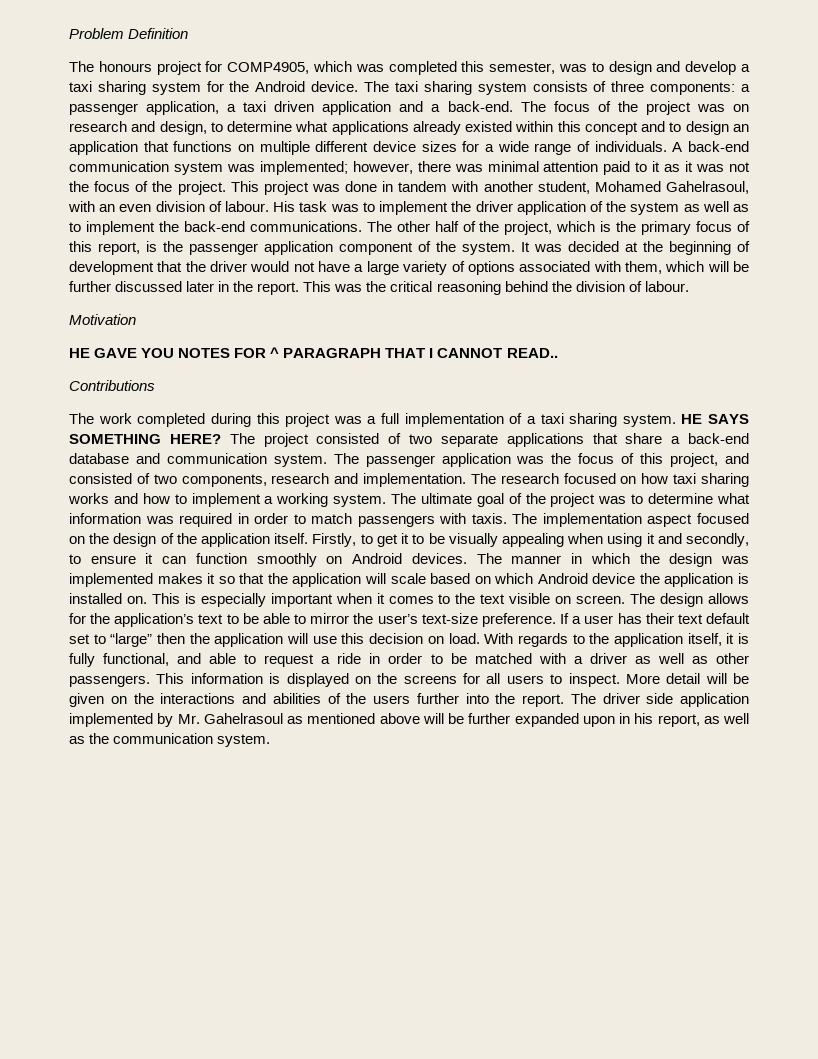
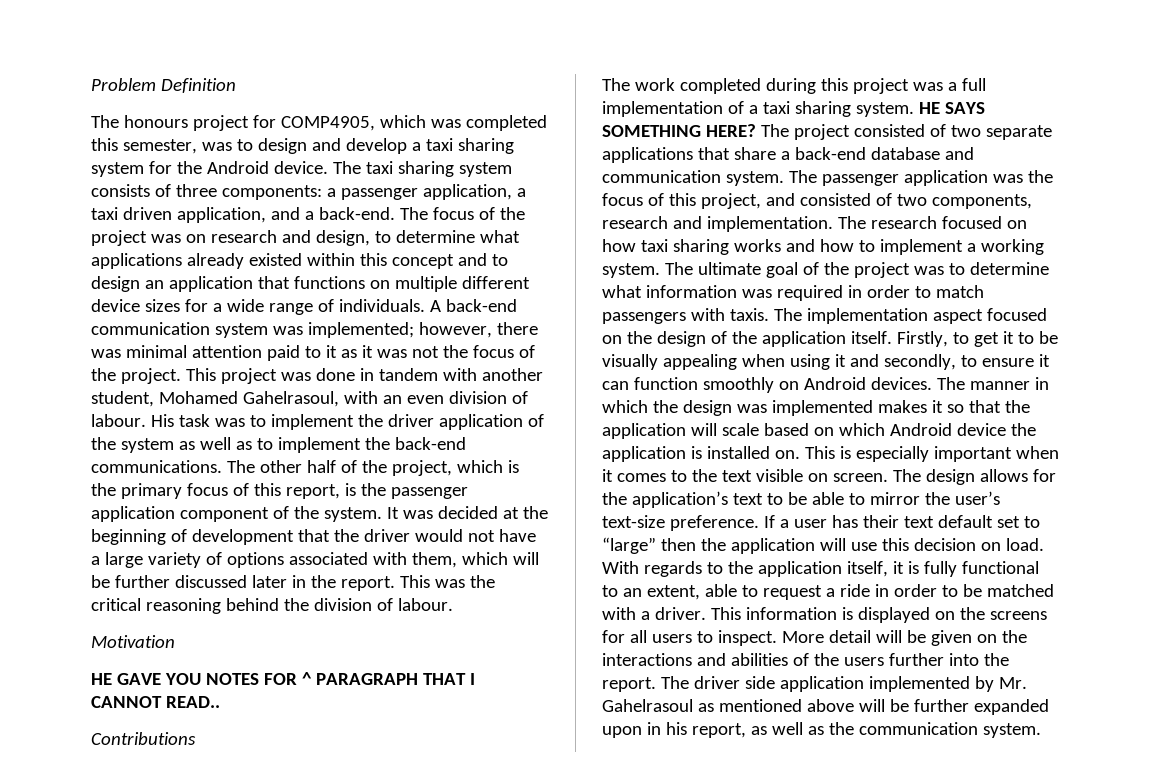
- The taxi sharing system consists of three components: a passenger application, a taxi driven application and a back-end.
+ The taxi sharing system consists of three components: a passenger application, a taxi driven application, and a back-end.
- With regards to the application itself, it is fully functional, and able to request a ride in order to be matched with a driver as well as other passengers.
+ With regards to the application itself, it is fully functional to an extent, able to request a ride in order to be matched with a driver.

